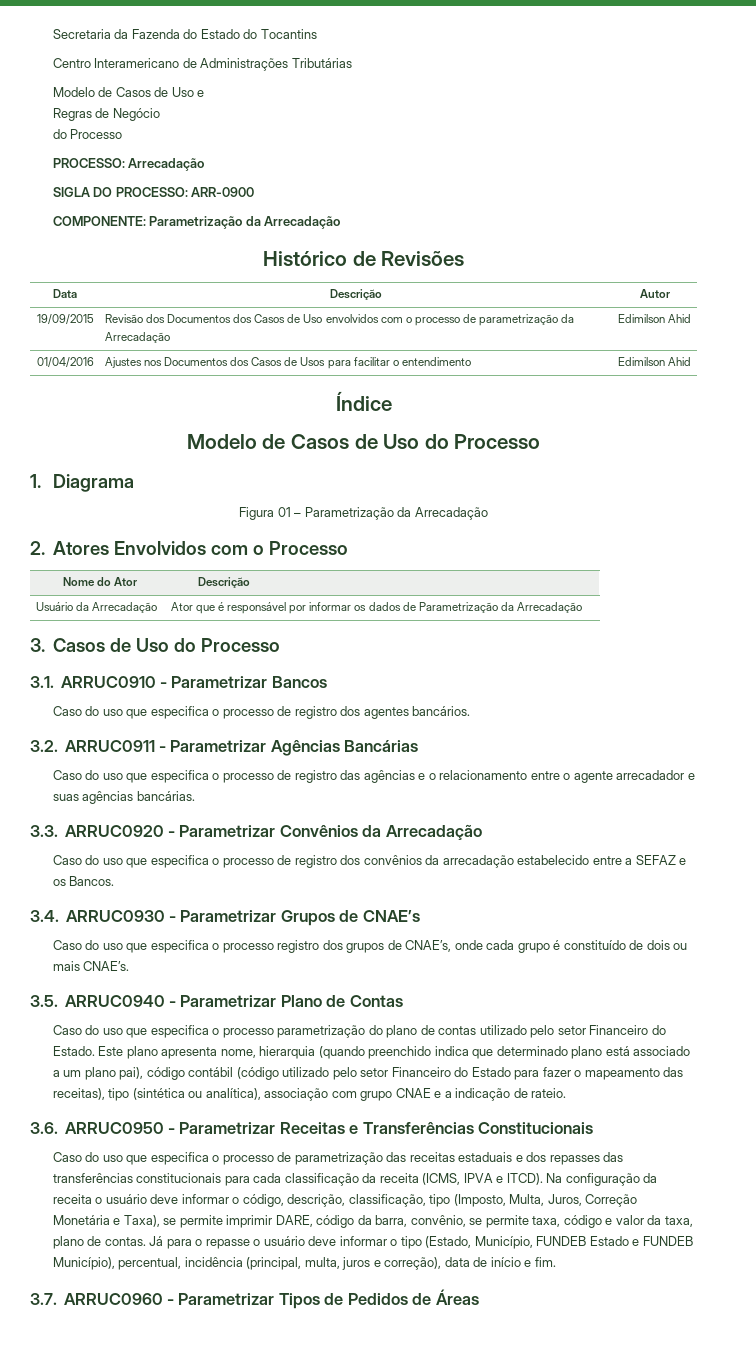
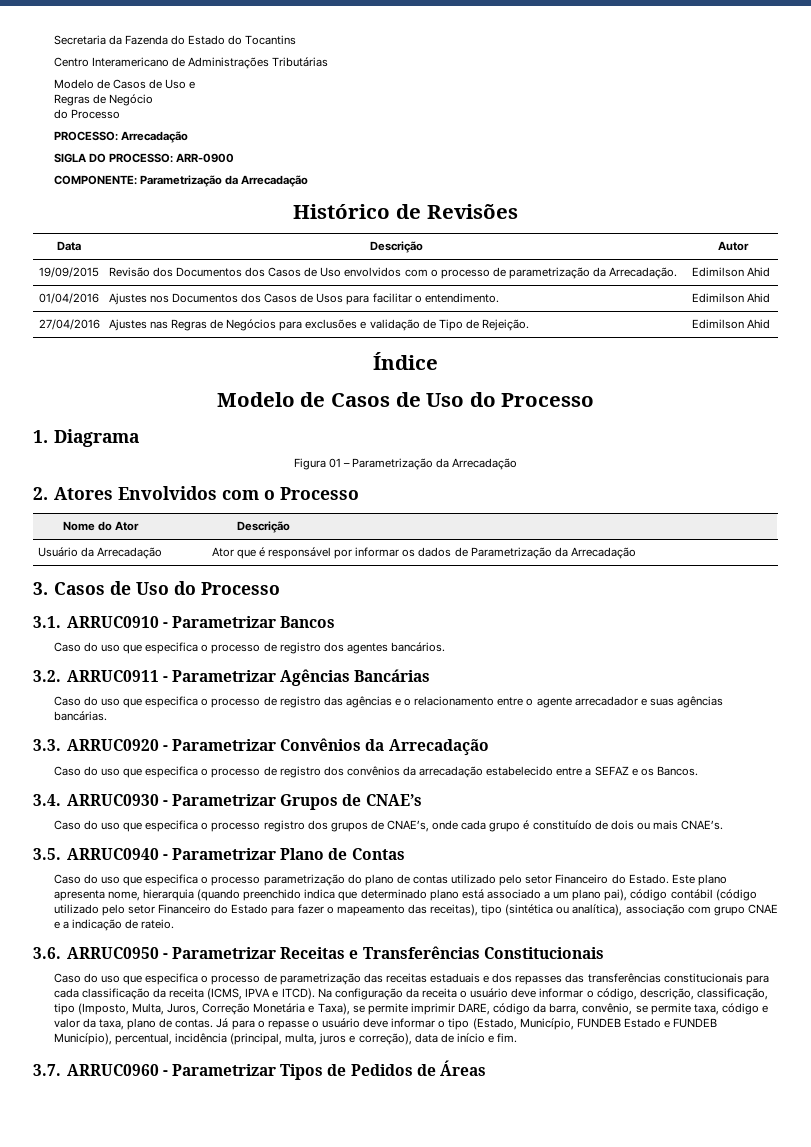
- 19/09/2015 | Revisão dos Documentos dos Casos de Uso envolvidos com o processo de parametrização da Arrecadação | Edimilson Ahid
+ 19/09/2015 | Revisão dos Documentos dos Casos de Uso envolvidos com o processo de parametrização da Arrecadação. | Edimilson Ahid
- 01/04/2016 | Ajustes nos Documentos dos Casos de Usos para facilitar o entendimento | Edimilson Ahid
+ 01/04/2016 | Ajustes nos Documentos dos Casos de Usos para facilitar o entendimento. | Edimilson Ahid
+ 27/04/2016 | Ajustes nas Regras de Negócios para exclusões e validação de Tipo de Rejeição. | Edimilson Ahid

